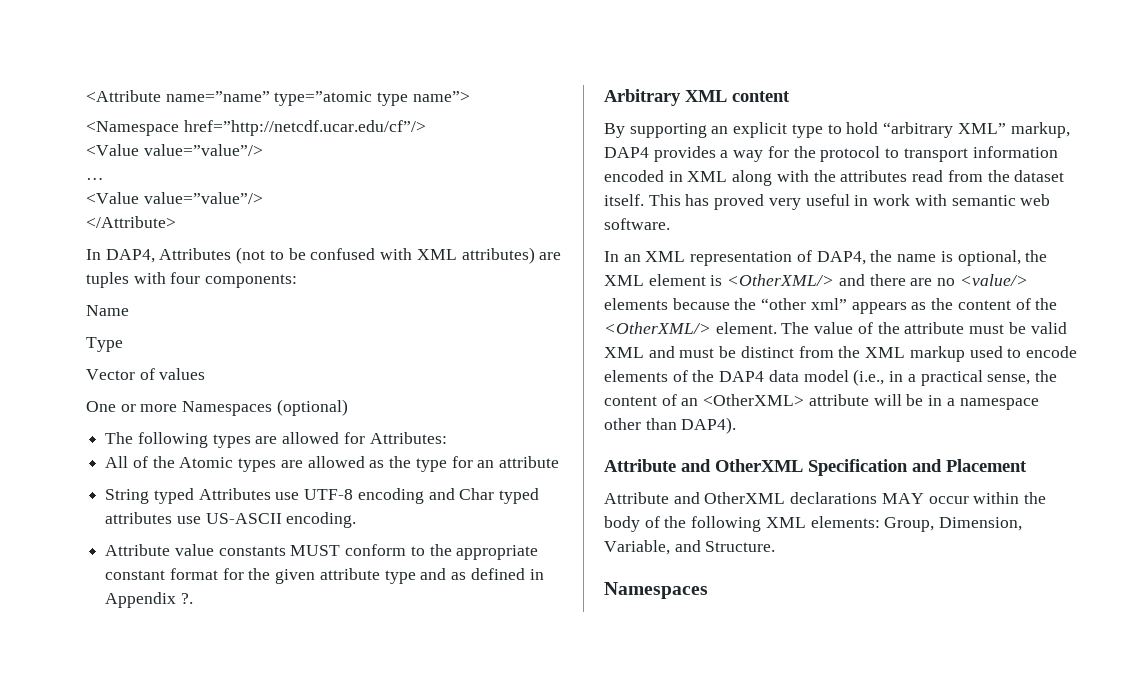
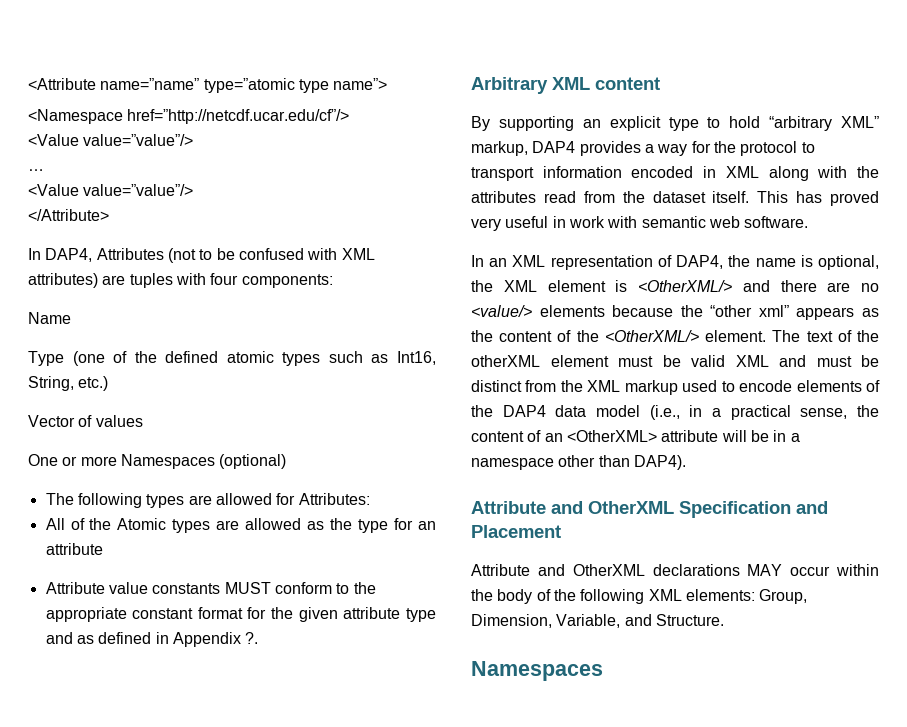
- Type
+ Type (one of the defined atomic types such as Int16, String, etc.)
- String typed Attributes use UTF-8 encoding and Char typed attributes use US-ASCII encoding.
- The value of the attribute must be valid XML and must be distinct from the XML markup used to encode elements of the DAP4 data model (i.e., in a practical sense, the content of an <OtherXML> attribute will be in a namespace other than DAP4).
+ The text of the otherXML element must be valid XML and must be distinct from the XML markup used to encode elements of the DAP4 data model (i.e., in a practical sense, the content of an <OtherXML> attribute will be in a namespace other than DAP4).

